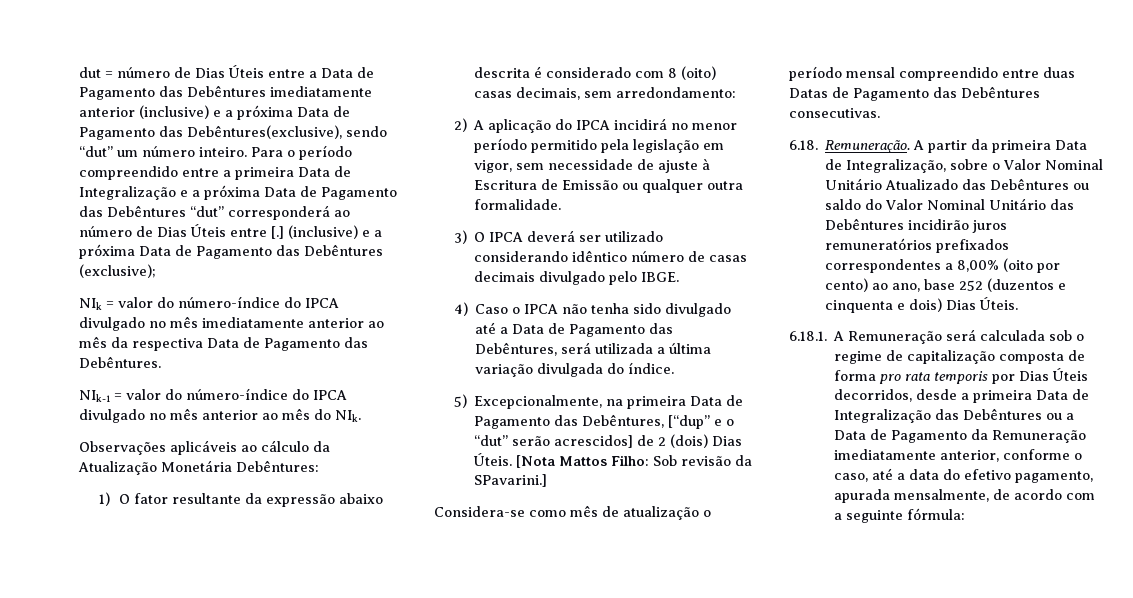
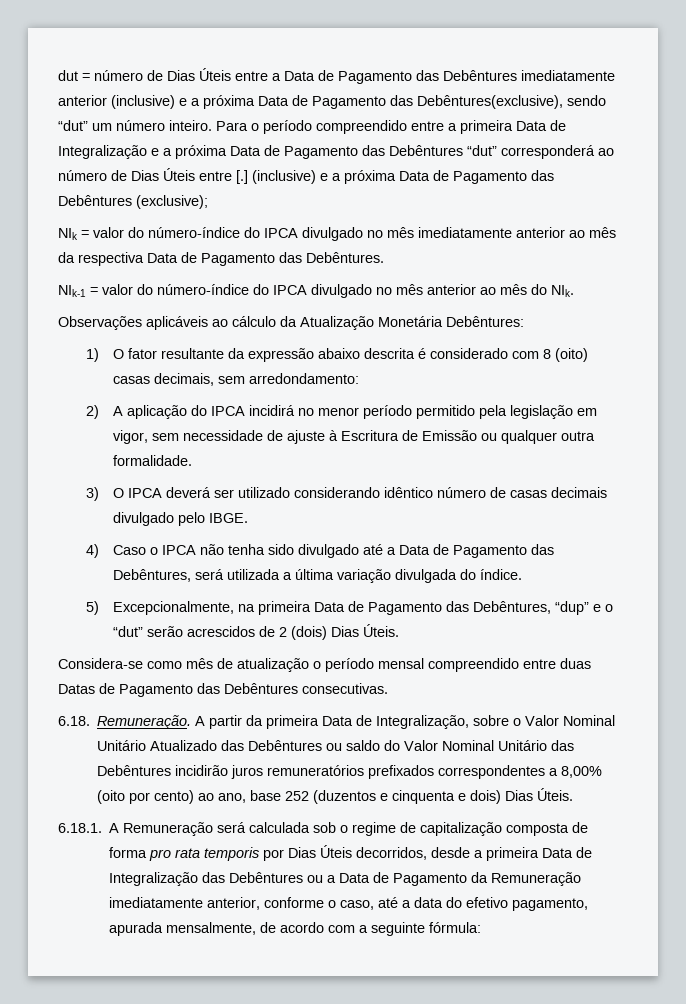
- 5) Excepcionalmente, na primeira Data de Pagamento das Debêntures, [“dup” e o “dut” serão acrescidos] de 2 (dois) Dias Úteis. [Nota Mattos Filho: Sob revisão da SPavarini.]
+ 5) Excepcionalmente, na primeira Data de Pagamento das Debêntures, “dup” e o “dut” serão acrescidos de 2 (dois) Dias Úteis.

